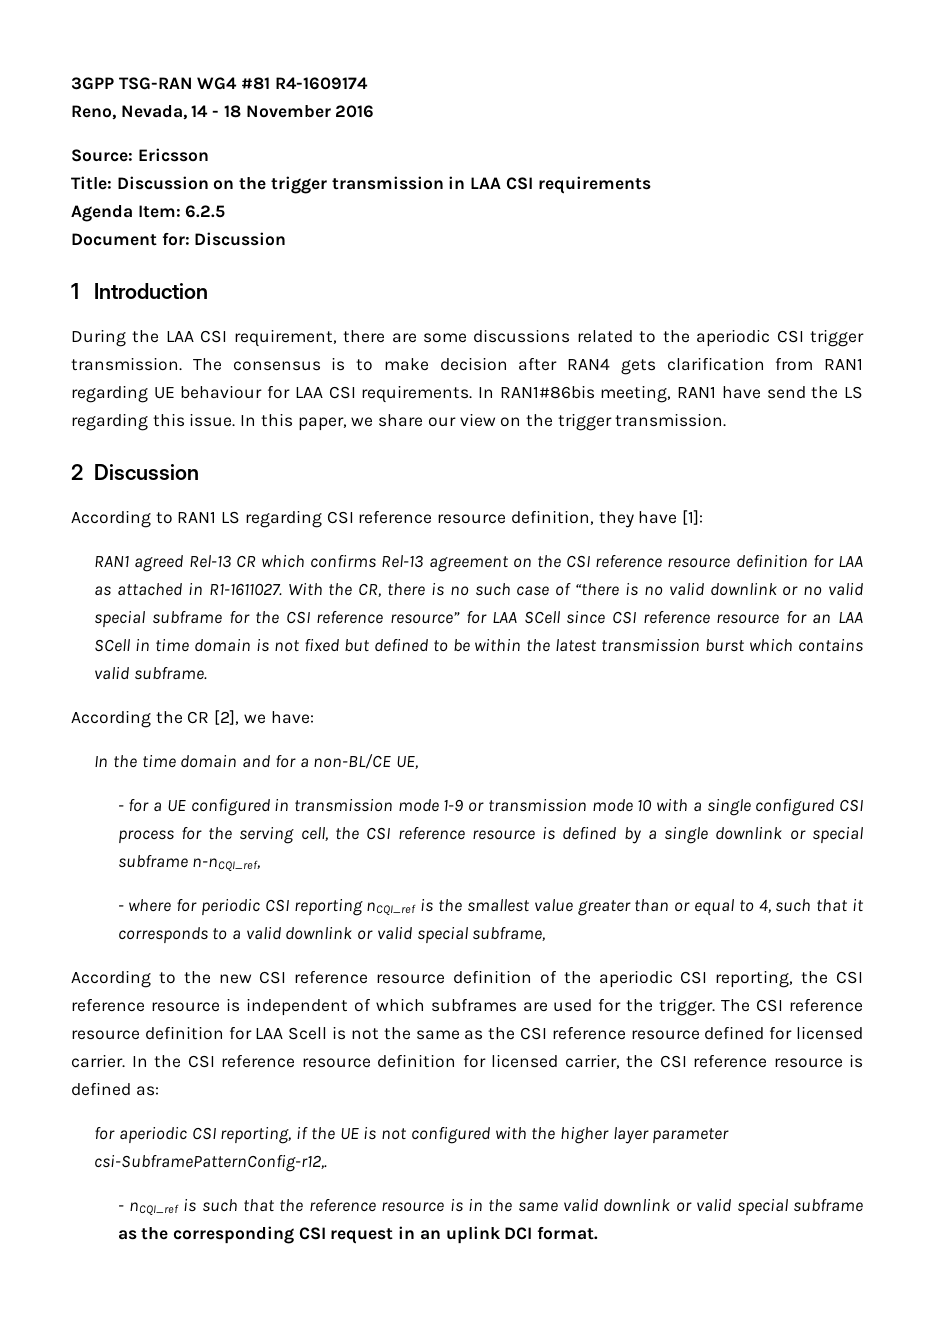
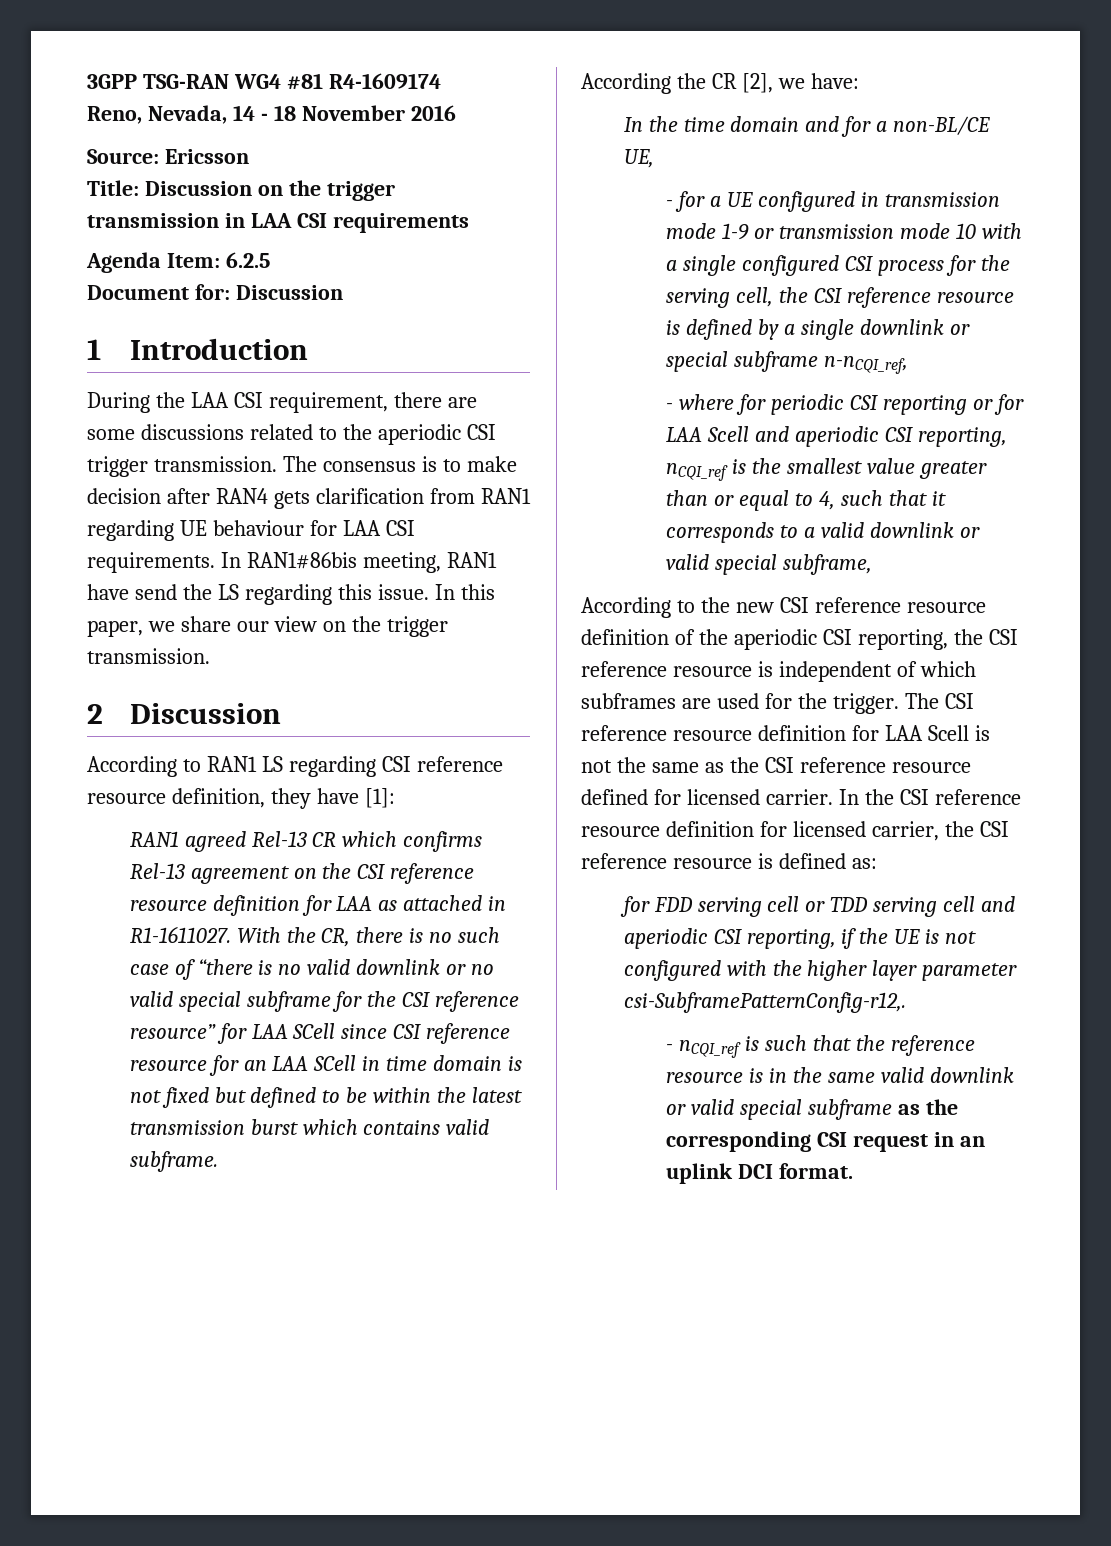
- - where for periodic CSI reporting nCQI_ref is the smallest value greater than or equal to 4, such that it corresponds to a valid downlink or valid special subframe,
+ - where for periodic CSI reporting or for LAA Scell and aperiodic CSI reporting, nCQI_ref is the smallest value greater than or equal to 4, such that it corresponds to a valid downlink or valid special subframe,
- for aperiodic CSI reporting, if the UE is not configured with the higher layer parameter csi-SubframePatternConfig-r12,.
+ for FDD serving cell or TDD serving cell and aperiodic CSI reporting, if the UE is not configured with the higher layer parameter csi-SubframePatternConfig-r12,.

